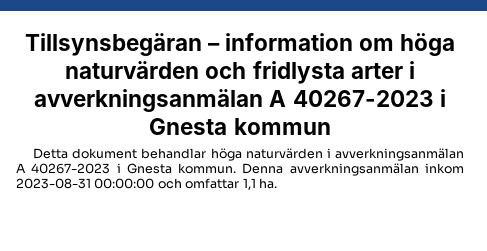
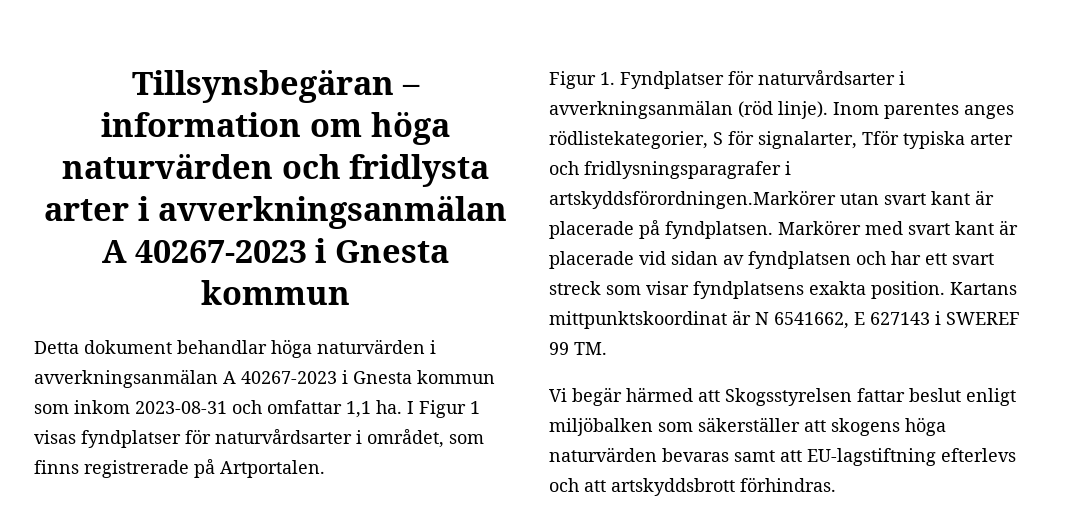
- Detta dokument behandlar höga naturvärden i avverkningsanmälan A 40267-2023 i Gnesta kommun. Denna avverkningsanmälan inkom 2023-08-31 00:00:00 och omfattar 1,1 ha.
+ Detta dokument behandlar höga naturvärden i avverkningsanmälan A 40267-2023 i Gnesta kommun som inkom 2023-08-31 och omfattar 1,1 ha.
+ I Figur 1 visas fyndplatser för naturvårdsarter i området, som finns registrerade på Artportalen.
+ Figur 1. Fyndplatser för naturvårdsarter i avverkningsanmälan (röd linje). Inom parentes anges rödlistekategorier, S för signalarter, Tför typiska arter och fridlysningsparagrafer i artskyddsförordningen.Markörer utan svart kant är placerade på fyndplatsen. Markörer med svart kant är placerade vid sidan av fyndplatsen och har ett svart streck som visar fyndplatsens exakta position. Kartans mittpunktskoordinat är N 6541662, E 627143 i SWEREF 99 TM.
+ Vi begär härmed att Skogsstyrelsen fattar beslut enligt miljöbalken som säkerställer att skogens höga naturvärden bevaras samt att EU-lagstiftning efterlevs och att artskyddsbrott förhindras.

